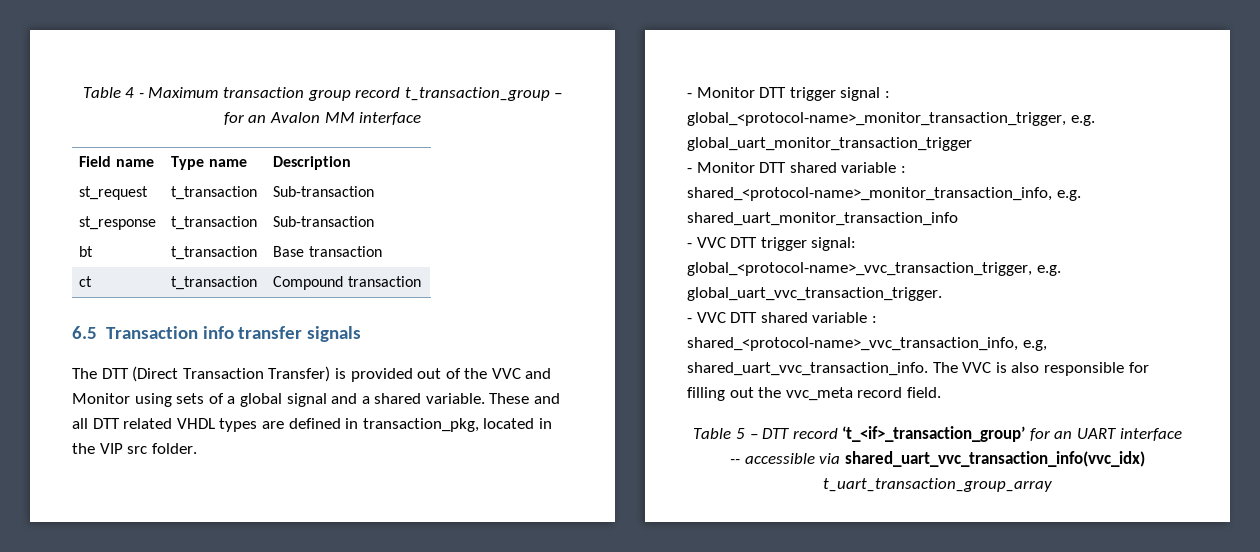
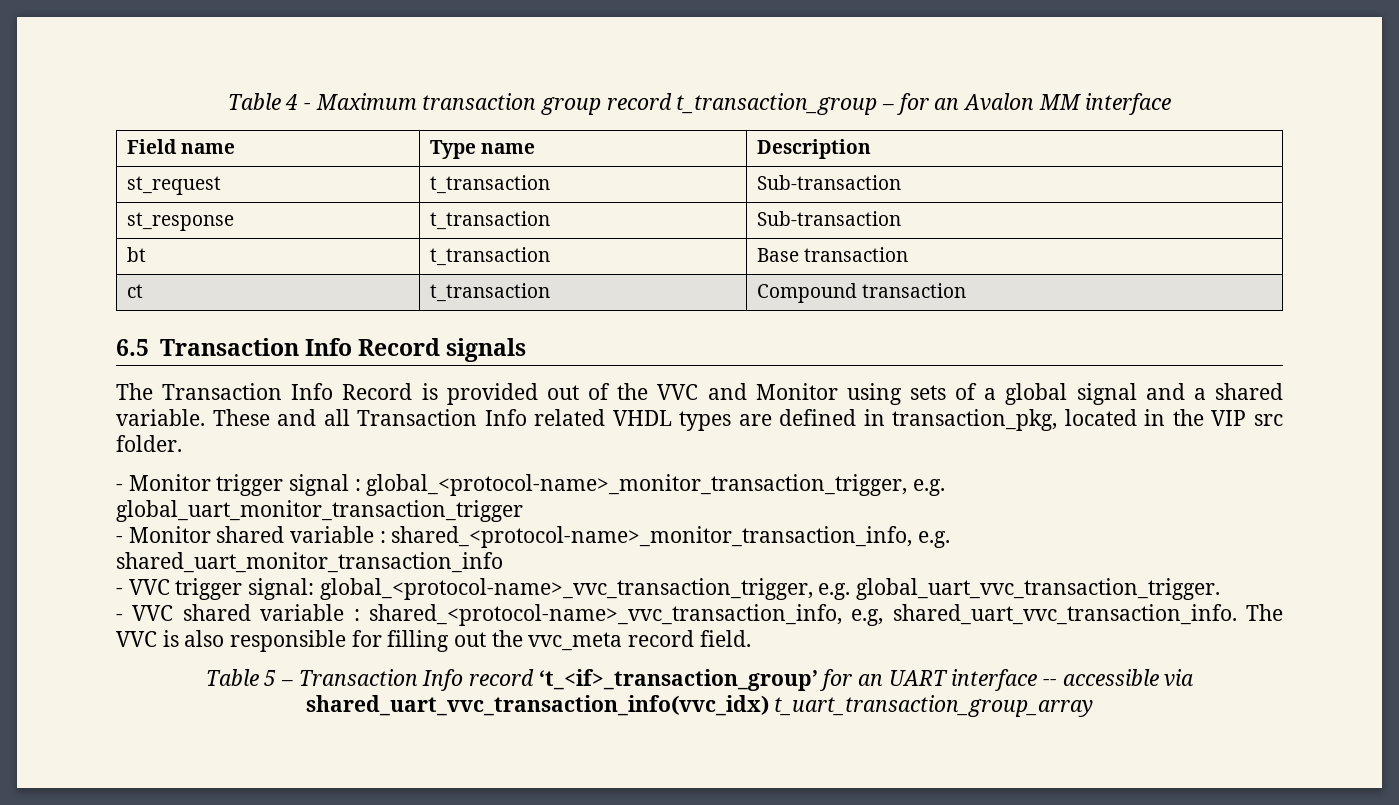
- 6.5 Transaction info transfer signals
+ 6.5 Transaction Info Record signals
- The DTT (Direct Transaction Transfer) is provided out of the VVC and Monitor using sets of a global signal and a shared variable.
+ The Transaction Info Record is provided out of the VVC and Monitor using sets of a global signal and a shared variable.
- These and all DTT related VHDL types are defined in transaction_pkg, located in the VIP src folder.
+ These and all Transaction Info related VHDL types are defined in transaction_pkg, located in the VIP src folder.
- - Monitor DTT trigger signal : global_<protocol-name>_monitor_transaction_trigger, e.g. global_uart_monitor_transaction_trigger
+ - Monitor trigger signal : global_<protocol-name>_monitor_transaction_trigger, e.g. global_uart_monitor_transaction_trigger
- - Monitor DTT shared variable : shared_<protocol-name>_monitor_transaction_info, e.g. shared_uart_monitor_transaction_info
+ - Monitor shared variable : shared_<protocol-name>_monitor_transaction_info, e.g. shared_uart_monitor_transaction_info
- - VVC DTT trigger signal: global_<protocol-name>_vvc_transaction_trigger, e.g. global_uart_vvc_transaction_trigger.
+ - VVC trigger signal: global_<protocol-name>_vvc_transaction_trigger, e.g. global_uart_vvc_transaction_trigger.
- - VVC DTT shared variable : shared_<protocol-name>_vvc_transaction_info, e.g, shared_uart_vvc_transaction_info.
+ - VVC shared variable : shared_<protocol-name>_vvc_transaction_info, e.g, shared_uart_vvc_transaction_info.
- Table 5 – DTT record ‘t_<if>_transaction_group’ for an UART interface -- accessible via shared_uart_vvc_transaction_info(vvc_idx) t_uart_transaction_group_array
+ Table 5 – Transaction Info record ‘t_<if>_transaction_group’ for an UART interface -- accessible via shared_uart_vvc_transaction_info(vvc_idx) t_uart_transaction_group_array

